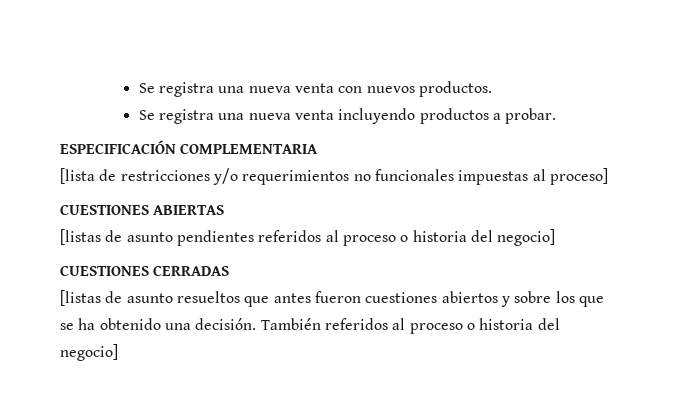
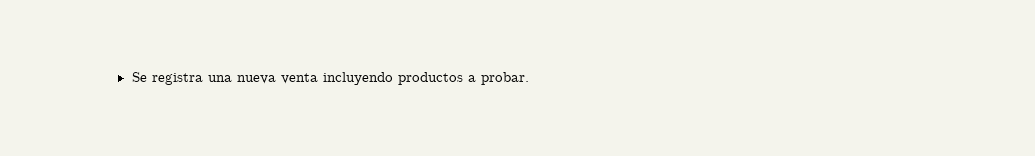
- Se registra una nueva venta con nuevos productos.
  Se registra una nueva venta incluyendo productos a probar.
- ESPECIFICACIÓN COMPLEMENTARIA
- [lista de restricciones y/o requerimientos no funcionales impuestas al proceso]
- CUESTIONES ABIERTAS
- [listas de asunto pendientes referidos al proceso o historia del negocio]
- CUESTIONES CERRADAS
- [listas de asunto resueltos que antes fueron cuestiones abiertos y sobre los que se ha obtenido una decisión. También referidos al proceso o historia del negocio]

